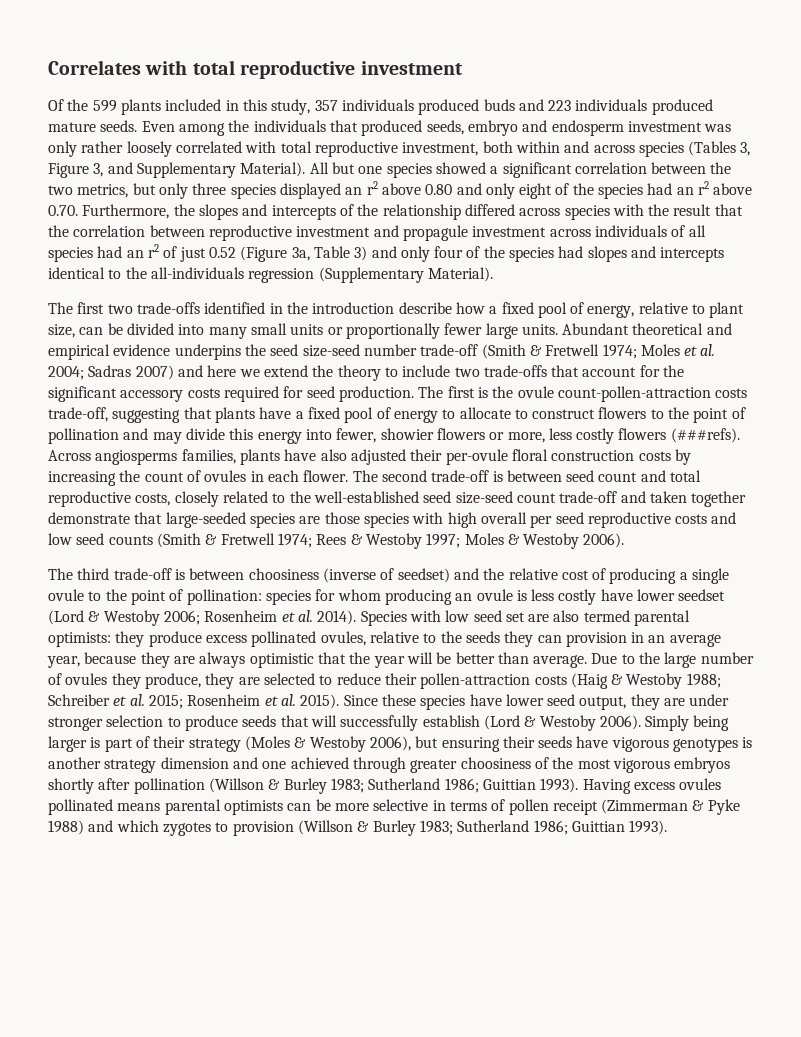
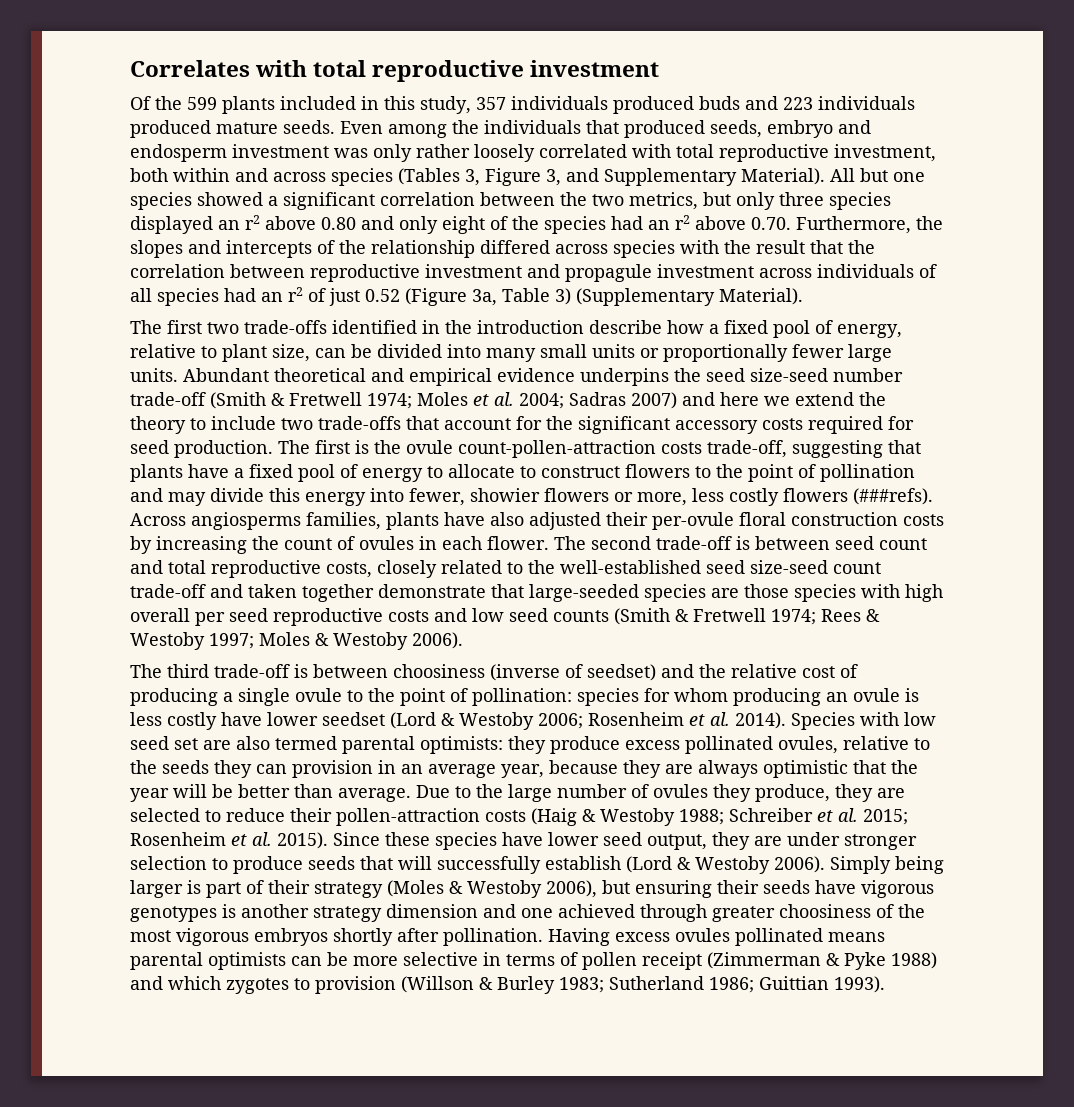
- All but one species showed a significant correlation between the two metrics, but only three species displayed an r2 above 0.80 and only eight of the species had an r2 above 0.70. Furthermore, the slopes and intercepts of the relationship differed across species with the result that the correlation between reproductive investment and propagule investment across individuals of all species had an r2 of just 0.52 (Figure 3a, Table 3) and only four of the species had slopes and intercepts identical to the all-individuals regression (Supplementary Material).
+ All but one species showed a significant correlation between the two metrics, but only three species displayed an r2 above 0.80 and only eight of the species had an r2 above 0.70. Furthermore, the slopes and intercepts of the relationship differed across species with the result that the correlation between reproductive investment and propagule investment across individuals of all species had an r2 of just 0.52 (Figure 3a, Table 3) (Supplementary Material).
- Simply being larger is part of their strategy (Moles & Westoby 2006), but ensuring their seeds have vigorous genotypes is another strategy dimension and one achieved through greater choosiness of the most vigorous embryos shortly after pollination (Willson & Burley 1983; Sutherland 1986; Guittian 1993).
+ Simply being larger is part of their strategy (Moles & Westoby 2006), but ensuring their seeds have vigorous genotypes is another strategy dimension and one achieved through greater choosiness of the most vigorous embryos shortly after pollination.

